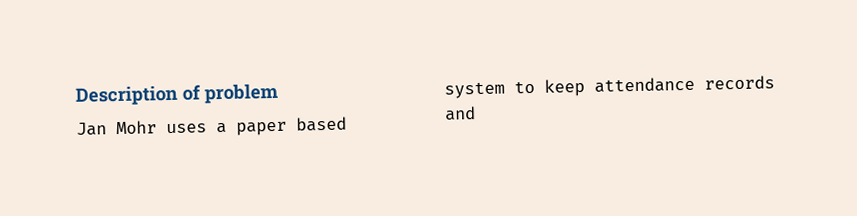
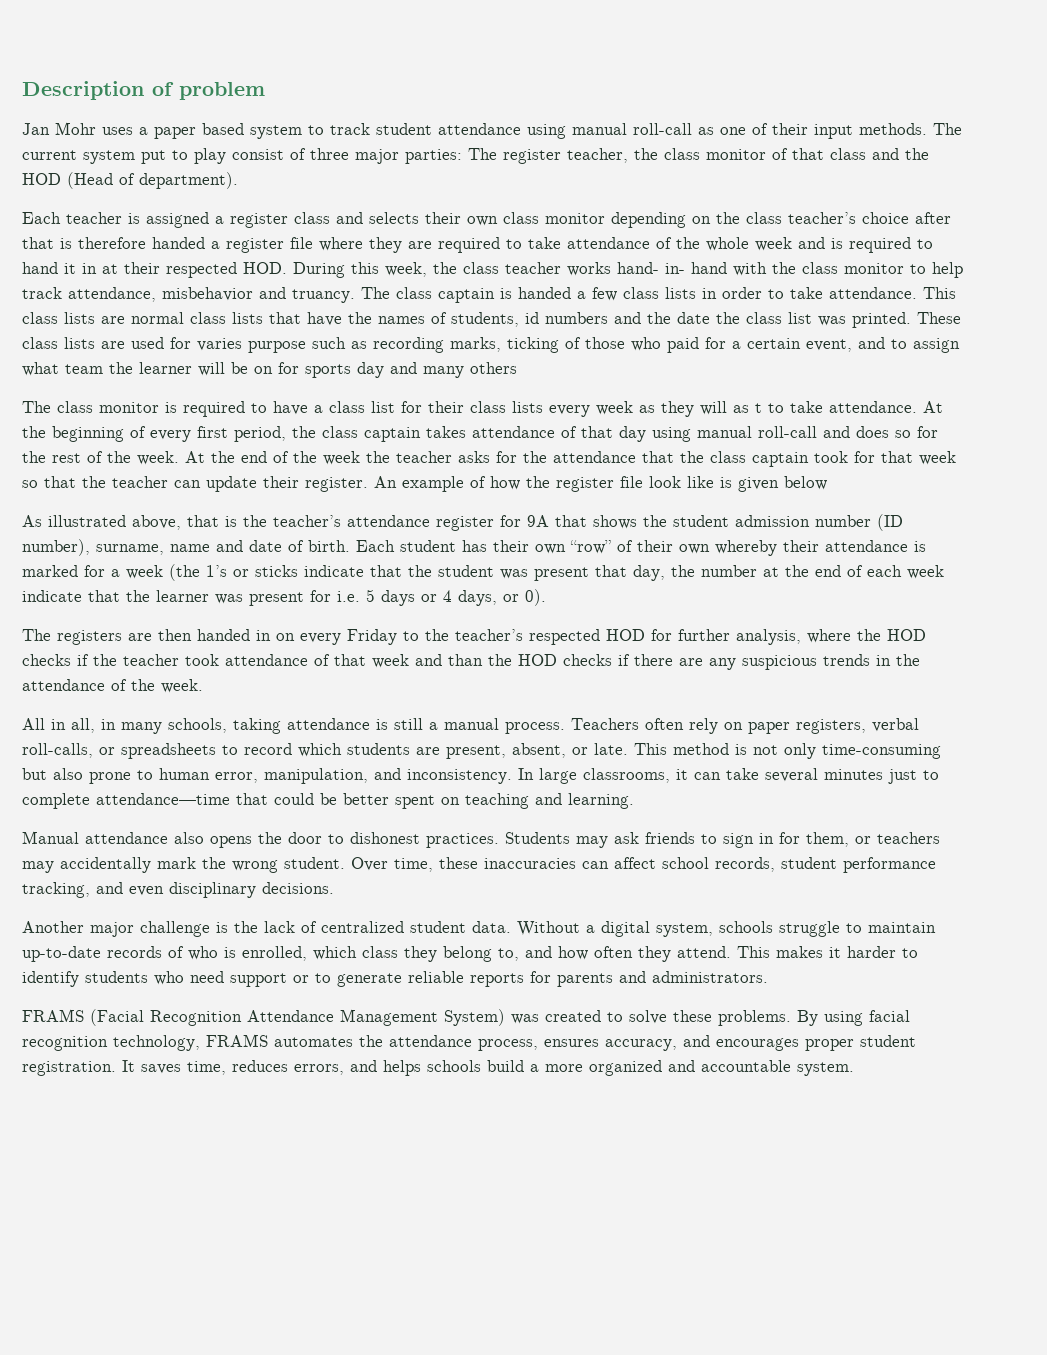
- Jan Mohr uses a paper based system to keep attendance records and
+ Jan Mohr uses a paper based system to track student attendance using manual roll-call as one of their input methods. The current system put to play consist of three major parties: The register teacher, the class monitor of that class and the HOD (Head of department).
+ Each teacher is assigned a register class and selects their own class monitor depending on the class teacher’s choice after that is therefore handed a register file where they are required to take attendance of the whole week and is required to hand it in at their respected HOD. During this week, the class teacher works hand- in- hand with the class monitor to help track attendance, misbehavior and truancy. The class captain is handed a few class lists in order to take attendance. This class lists are normal class lists that have the names of students, id numbers and the date the class list was printed. These class lists are used for varies purpose such as recording marks, ticking of those who paid for a certain event, and to assign what team the learner will be on for sports day and many others
+ The class monitor is required to have a class list for their class lists every week as they will as t to take attendance. At the beginning of every first period, the class captain takes attendance of that day using manual roll-call and does so for the rest of the week. At the end of the week the teacher asks for the attendance that the class captain took for that week so that the teacher can update their register. An example of how the register file look like is given below
+ As illustrated above, that is the teacher’s attendance register for 9A that shows the student admission number (ID number), surname, name and date of birth. Each student has their own “row” of their own whereby their attendance is marked for a week (the 1’s or sticks indicate that the student was present that day, the number at the end of each week indicate that the learner was present for i.e. 5 days or 4 days, or 0).
+ The registers are then handed in on every Friday to the teacher’s respected HOD for further analysis, where the HOD checks if the teacher took attendance of that week and than the HOD checks if there are any suspicious trends in the attendance of the week.
+ All in all, in many schools, taking attendance is still a manual process. Teachers often rely on paper registers, verbal roll-calls, or spreadsheets to record which students are present, absent, or late. This method is not only time-consuming but also prone to human error, manipulation, and inconsistency. In large classrooms, it can take several minutes just to complete attendance—time that could be better spent on teaching and learning.
+ Manual attendance also opens the door to dishonest practices. Students may ask friends to sign in for them, or teachers may accidentally mark the wrong student. Over time, these inaccuracies can affect school records, student performance tracking, and even disciplinary decisions.
+ Another major challenge is the lack of centralized student data. Without a digital system, schools struggle to maintain up-to-date records of who is enrolled, which class they belong to, and how often they attend. This makes it harder to identify students who need support or to generate reliable reports for parents and administrators.
+ FRAMS (Facial Recognition Attendance Management System) was created to solve these problems. By using facial recognition technology, FRAMS automates the attendance process, ensures accuracy, and encourages proper student registration. It saves time, reduces errors, and helps schools build a more organized and accountable system.

